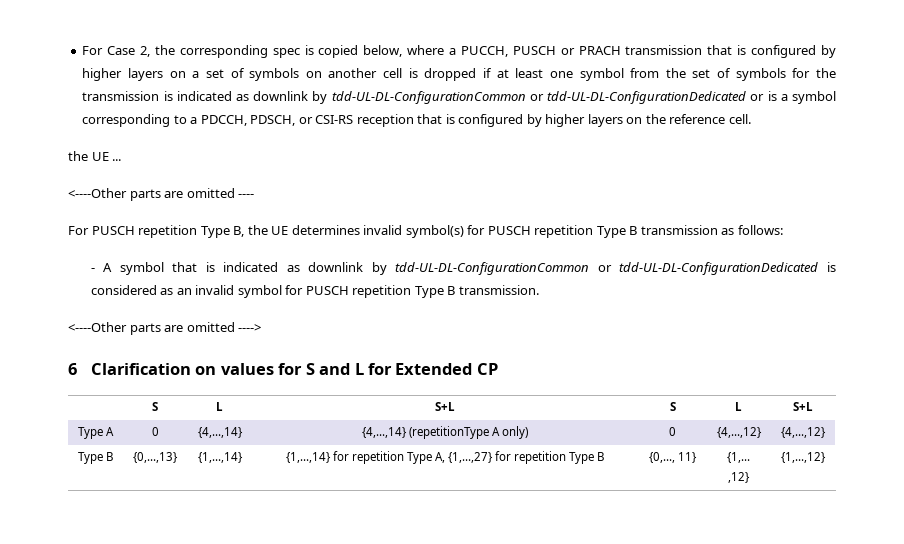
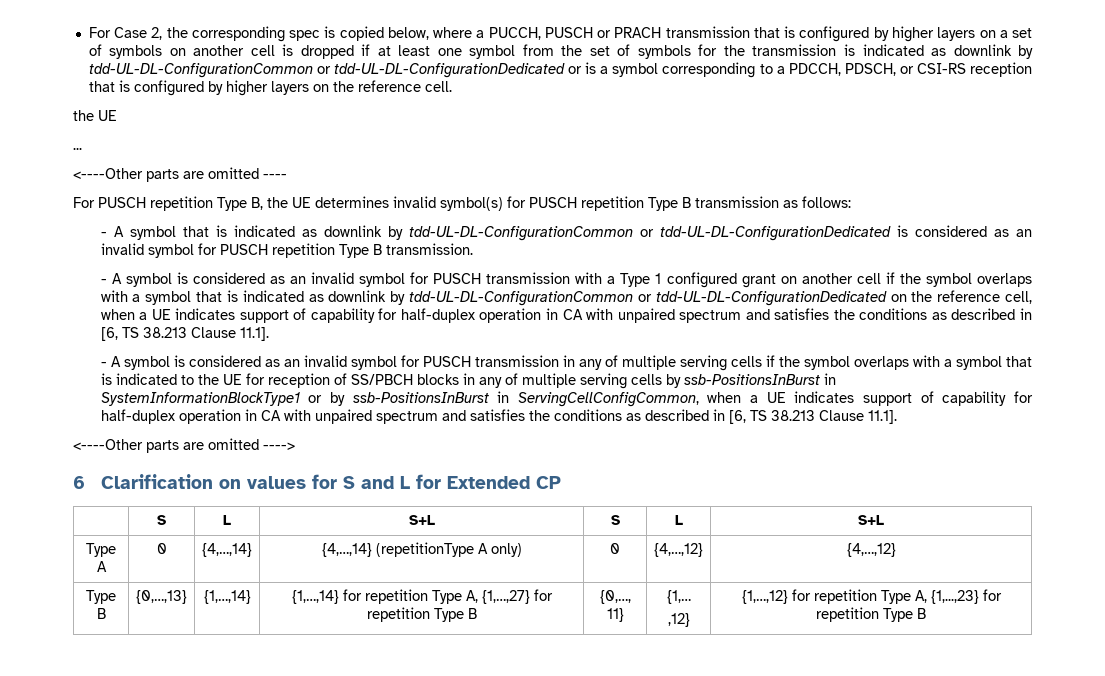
  For Case 2, the corresponding spec is copied below, where a PUCCH, PUSCH or PRACH transmission that is configured by higher layers on a set of symbols on another cell is dropped if at least one symbol from the set of symbols for the transmission is indicated as downlink by tdd-UL-DL-ConfigurationCommon or tdd-UL-DL-ConfigurationDedicated or is a symbol corresponding to a PDCCH, PDSCH, or CSI-RS reception that is configured by higher layers on the reference cell.
- the UE ...
+ the UE
+ ...
+ - A symbol is considered as an invalid symbol for PUSCH transmission with a Type 1 configured grant on another cell if the symbol overlaps with a symbol that is indicated as downlink by tdd-UL-DL-ConfigurationCommon or tdd-UL-DL-ConfigurationDedicated on the reference cell, when a UE indicates support of capability for half-duplex operation in CA with unpaired spectrum and satisfies the conditions as described in [6, TS 38.213 Clause 11.1].
+ - A symbol is considered as an invalid symbol for PUSCH transmission in any of multiple serving cells if the symbol overlaps with a symbol that is indicated to the UE for reception of SS/PBCH blocks in any of multiple serving cells by ssb-PositionsInBurst in SystemInformationBlockType1 or by ssb-PositionsInBurst in ServingCellConfigCommon, when a UE indicates support of capability for half-duplex operation in CA with unpaired spectrum and satisfies the conditions as described in [6, TS 38.213 Clause 11.1].
  Type B | {0,…,13} | {1,…,14} | {1,…,14} for repetition Type A, {1,…,27} for repetition Type B | {0,…, 11} | {1,…
- ,12} | {1,…,12}
+ ,12} | {1,…,12} for repetition Type A, {1,...,23} for repetition Type B

